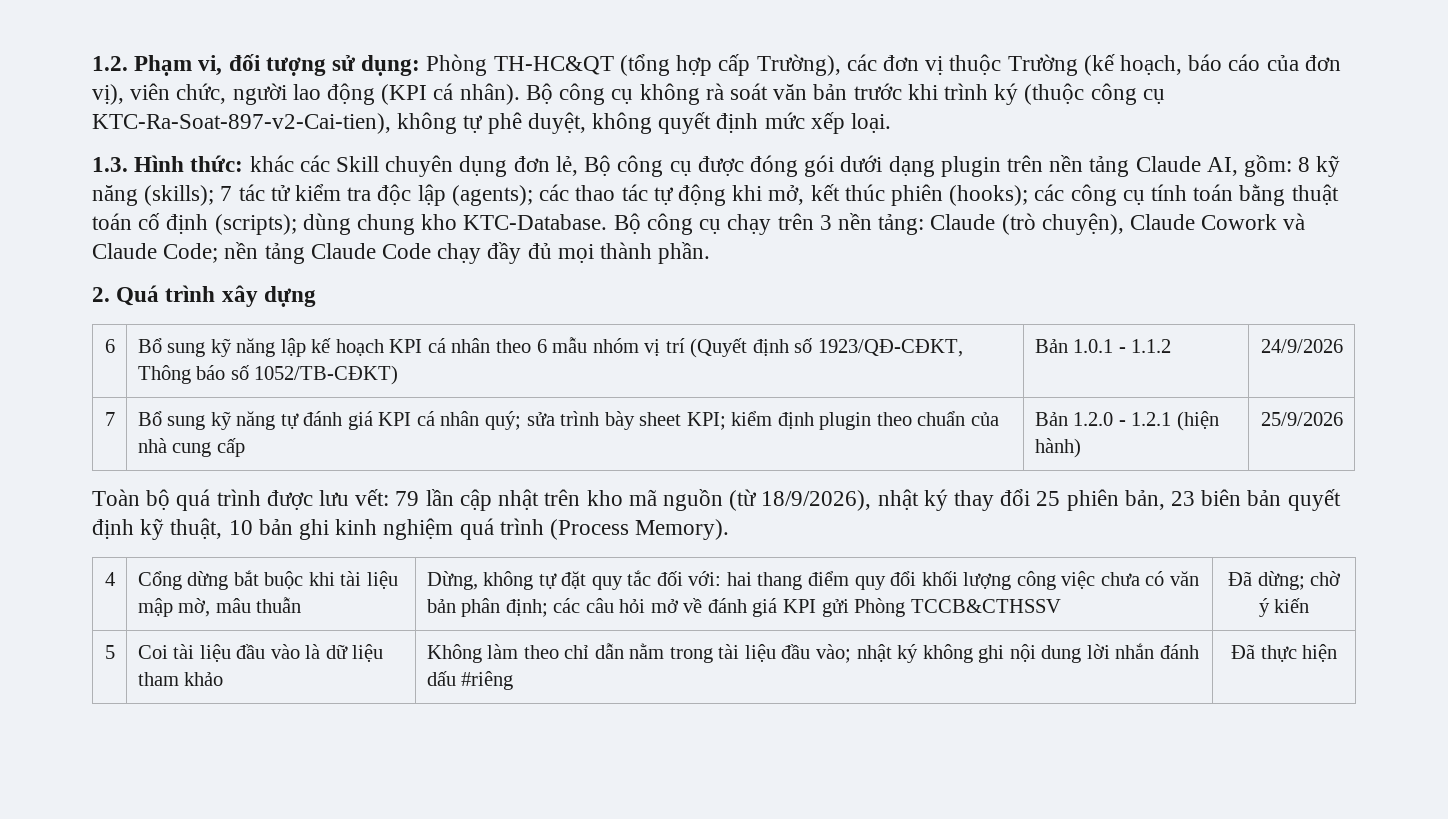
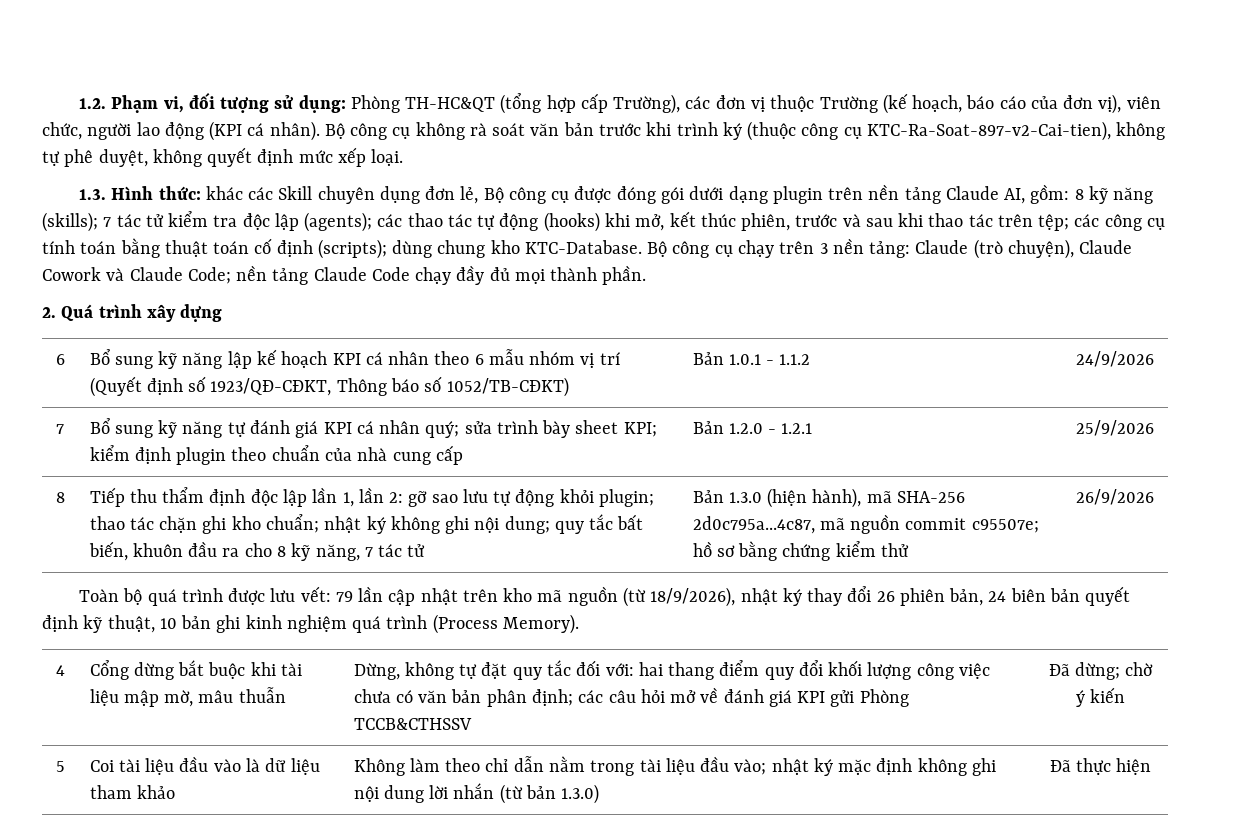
- các thao tác tự động khi mở, kết thúc phiên (hooks);
+ các thao tác tự động (hooks) khi mở, kết thúc phiên, trước và sau khi thao tác trên tệp;
- 7 | Bổ sung kỹ năng tự đánh giá KPI cá nhân quý; sửa trình bày sheet KPI; kiểm định plugin theo chuẩn của nhà cung cấp | Bản 1.2.0 - 1.2.1 (hiện hành) | 25/9/2026
+ 7 | Bổ sung kỹ năng tự đánh giá KPI cá nhân quý; sửa trình bày sheet KPI; kiểm định plugin theo chuẩn của nhà cung cấp | Bản 1.2.0 - 1.2.1 | 25/9/2026
+ 8 | Tiếp thu thẩm định độc lập lần 1, lần 2: gỡ sao lưu tự động khỏi plugin; thao tác chặn ghi kho chuẩn; nhật ký không ghi nội dung; quy tắc bất biến, khuôn đầu ra cho 8 kỹ năng, 7 tác tử | Bản 1.3.0 (hiện hành), mã SHA-256 2d0c795a...4c87, mã nguồn commit c95507e; hồ sơ bằng chứng kiểm thử | 26/9/2026
- Toàn bộ quá trình được lưu vết: 79 lần cập nhật trên kho mã nguồn (từ 18/9/2026), nhật ký thay đổi 25 phiên bản, 23 biên bản quyết định kỹ thuật, 10 bản ghi kinh nghiệm quá trình (Process Memory).
+ Toàn bộ quá trình được lưu vết: 79 lần cập nhật trên kho mã nguồn (từ 18/9/2026), nhật ký thay đổi 26 phiên bản, 24 biên bản quyết định kỹ thuật, 10 bản ghi kinh nghiệm quá trình (Process Memory).
- 5 | Coi tài liệu đầu vào là dữ liệu tham khảo | Không làm theo chỉ dẫn nằm trong tài liệu đầu vào; nhật ký không ghi nội dung lời nhắn đánh dấu #riêng | Đã thực hiện
+ 5 | Coi tài liệu đầu vào là dữ liệu tham khảo | Không làm theo chỉ dẫn nằm trong tài liệu đầu vào; nhật ký mặc định không ghi nội dung lời nhắn (từ bản 1.3.0) | Đã thực hiện

